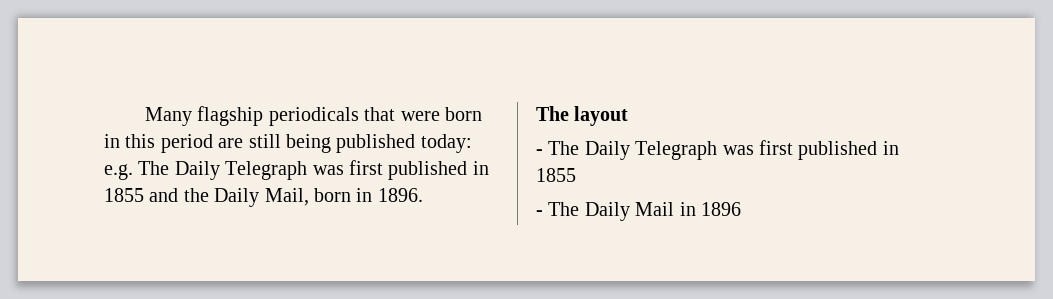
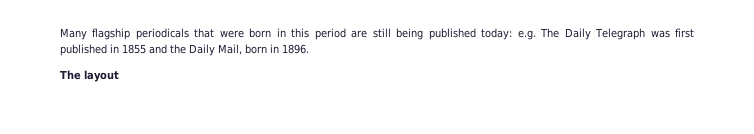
- - The Daily Telegraph was first published in 1855
- - The Daily Mail in 1896

